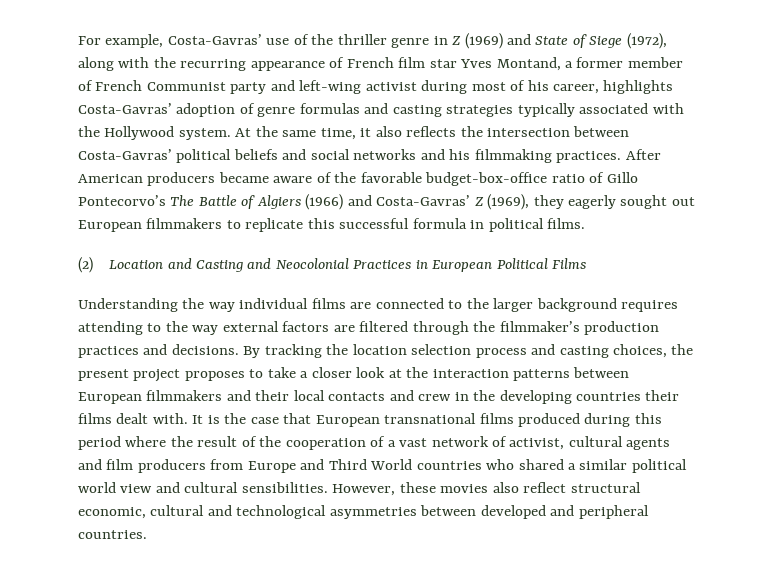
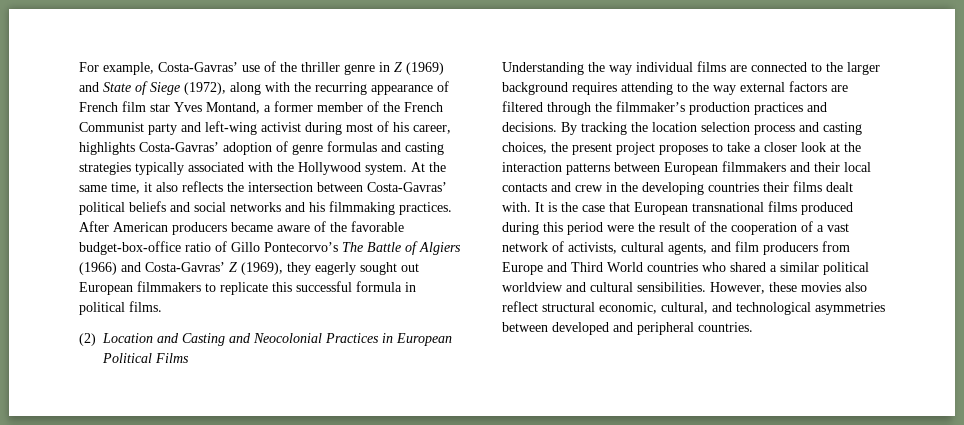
- For example, Costa-Gavras’ use of the thriller genre in Z (1969) and State of Siege (1972), along with the recurring appearance of French film star Yves Montand, a former member of French Communist party and left-wing activist during most of his career, highlights Costa-Gavras’ adoption of genre formulas and casting strategies typically associated with the Hollywood system.
+ For example, Costa-Gavras’ use of the thriller genre in Z (1969) and State of Siege (1972), along with the recurring appearance of French film star Yves Montand, a former member of the French Communist party and left-wing activist during most of his career, highlights Costa-Gavras’ adoption of genre formulas and casting strategies typically associated with the Hollywood system.
- It is the case that European transnational films produced during this period where the result of the cooperation of a vast network of activist, cultural agents and film producers from Europe and Third World countries who shared a similar political world view and cultural sensibilities.
+ It is the case that European transnational films produced during this period were the result of the cooperation of a vast network of activists, cultural agents, and film producers from Europe and Third World countries who shared a similar political worldview and cultural sensibilities.
- However, these movies also reflect structural economic, cultural and technological asymmetries between developed and peripheral countries.
+ However, these movies also reflect structural economic, cultural, and technological asymmetries between developed and peripheral countries.

